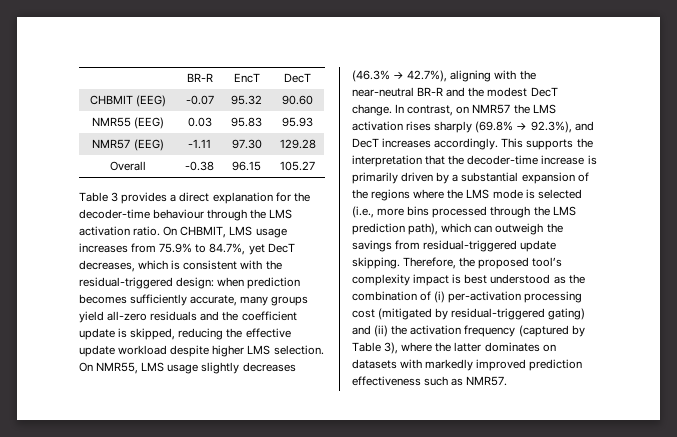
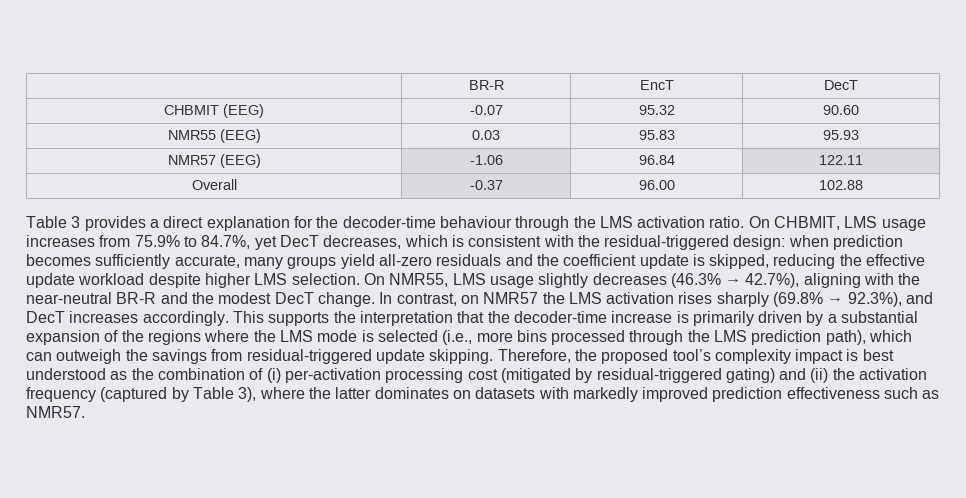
- NMR57 (EEG) | -1.11 | 97.30 | 129.28
- Overall | -0.38 | 96.15 | 105.27
+ NMR57 (EEG) | -1.06 | 96.84 | 122.11
+ Overall | -0.37 | 96.00 | 102.88

